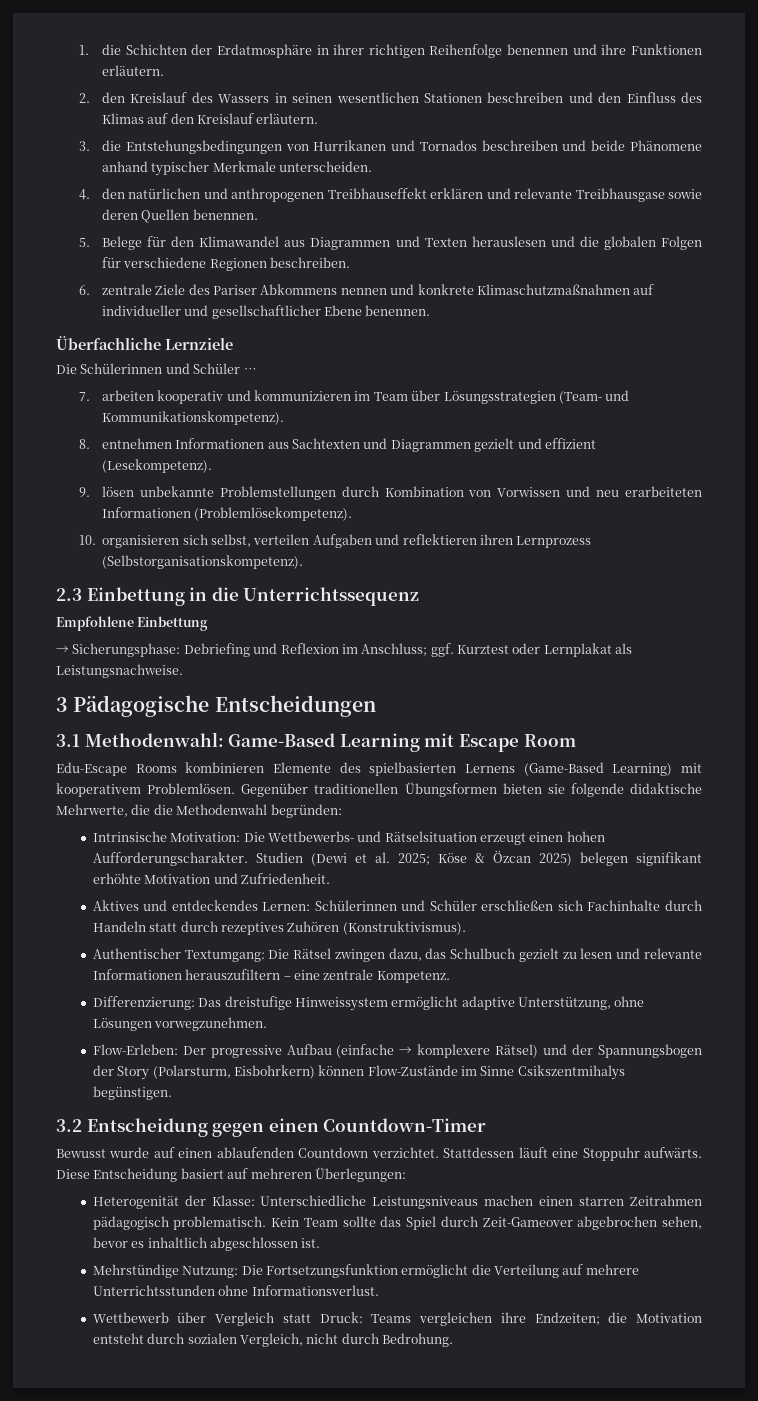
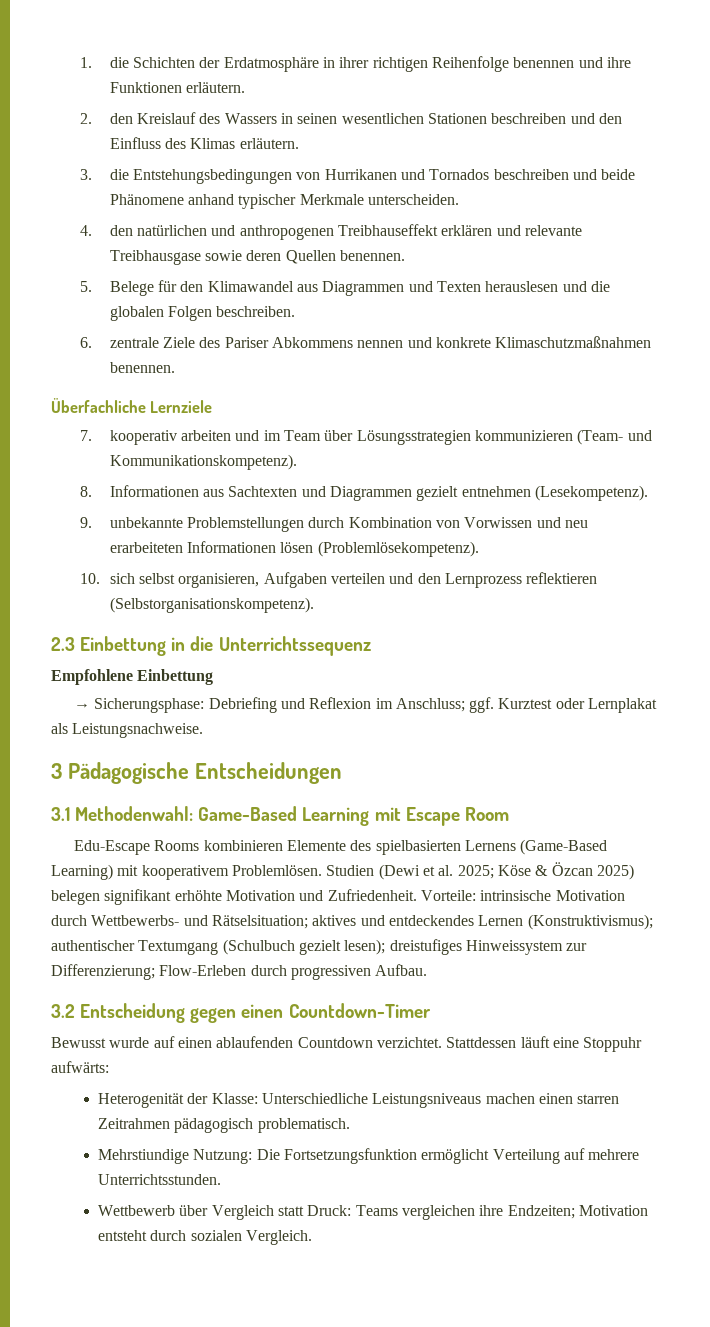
- 2. den Kreislauf des Wassers in seinen wesentlichen Stationen beschreiben und den Einfluss des Klimas auf den Kreislauf erläutern.
+ 2. den Kreislauf des Wassers in seinen wesentlichen Stationen beschreiben und den Einfluss des Klimas erläutern.
- 5. Belege für den Klimawandel aus Diagrammen und Texten herauslesen und die globalen Folgen für verschiedene Regionen beschreiben.
+ 5. Belege für den Klimawandel aus Diagrammen und Texten herauslesen und die globalen Folgen beschreiben.
- 6. zentrale Ziele des Pariser Abkommens nennen und konkrete Klimaschutzmaßnahmen auf individueller und gesellschaftlicher Ebene benennen.
+ 6. zentrale Ziele des Pariser Abkommens nennen und konkrete Klimaschutzmaßnahmen benennen.
  Überfachliche Lernziele
- Die Schülerinnen und Schüler …
- 7. arbeiten kooperativ und kommunizieren im Team über Lösungsstrategien (Team- und Kommunikationskompetenz).
+ 7. kooperativ arbeiten und im Team über Lösungsstrategien kommunizieren (Team- und Kommunikationskompetenz).
- 8. entnehmen Informationen aus Sachtexten und Diagrammen gezielt und effizient (Lesekompetenz).
+ 8. Informationen aus Sachtexten und Diagrammen gezielt entnehmen (Lesekompetenz).
- 9. lösen unbekannte Problemstellungen durch Kombination von Vorwissen und neu erarbeiteten Informationen (Problemlösekompetenz).
+ 9. unbekannte Problemstellungen durch Kombination von Vorwissen und neu erarbeiteten Informationen lösen (Problemlösekompetenz).
- 10. organisieren sich selbst, verteilen Aufgaben und reflektieren ihren Lernprozess (Selbstorganisationskompetenz).
+ 10. sich selbst organisieren, Aufgaben verteilen und den Lernprozess reflektieren (Selbstorganisationskompetenz).
- Gegenüber traditionellen Übungsformen bieten sie folgende didaktische Mehrwerte, die die Methodenwahl begründen:
- Intrinsische Motivation: Die Wettbewerbs- und Rätselsituation erzeugt einen hohen Aufforderungscharakter.
- Studien (Dewi et al. 2025; Köse & Özcan 2025) belegen signifikant erhöhte Motivation und Zufriedenheit.
- Aktives und entdeckendes Lernen: Schülerinnen und Schüler erschließen sich Fachinhalte durch Handeln statt durch rezeptives Zuhören (Konstruktivismus).
- Authentischer Textumgang: Die Rätsel zwingen dazu, das Schulbuch gezielt zu lesen und relevante Informationen herauszufiltern – eine zentrale Kompetenz.
- Differenzierung: Das dreistufige Hinweissystem ermöglicht adaptive Unterstützung, ohne Lösungen vorwegzunehmen.
- Flow-Erleben: Der progressive Aufbau (einfache → komplexere Rätsel) und der Spannungsbogen der Story (Polarsturm, Eisbohrkern) können Flow-Zustände im Sinne Csikszentmihalys begünstigen.
+ Studien (Dewi et al. 2025; Köse & Özcan 2025) belegen signifikant erhöhte Motivation und Zufriedenheit. Vorteile: intrinsische Motivation durch Wettbewerbs- und Rätselsituation; aktives und entdeckendes Lernen (Konstruktivismus); authentischer Textumgang (Schulbuch gezielt lesen); dreistufiges Hinweissystem zur Differenzierung; Flow-Erleben durch progressiven Aufbau.
- Stattdessen läuft eine Stoppuhr aufwärts. Diese Entscheidung basiert auf mehreren Überlegungen:
+ Stattdessen läuft eine Stoppuhr aufwärts:
- Heterogenität der Klasse: Unterschiedliche Leistungsniveaus machen einen starren Zeitrahmen pädagogisch problematisch. Kein Team sollte das Spiel durch Zeit-Gameover abgebrochen sehen, bevor es inhaltlich abgeschlossen ist.
- Mehrstündige Nutzung: Die Fortsetzungsfunktion ermöglicht die Verteilung auf mehrere Unterrichtsstunden ohne Informationsverlust.
+ Heterogenität der Klasse: Unterschiedliche Leistungsniveaus machen einen starren Zeitrahmen pädagogisch problematisch.
+ Mehrstiundige Nutzung: Die Fortsetzungsfunktion ermöglicht Verteilung auf mehrere Unterrichtsstunden.
- Wettbewerb über Vergleich statt Druck: Teams vergleichen ihre Endzeiten; die Motivation entsteht durch sozialen Vergleich, nicht durch Bedrohung.
+ Wettbewerb über Vergleich statt Druck: Teams vergleichen ihre Endzeiten; Motivation entsteht durch sozialen Vergleich.

